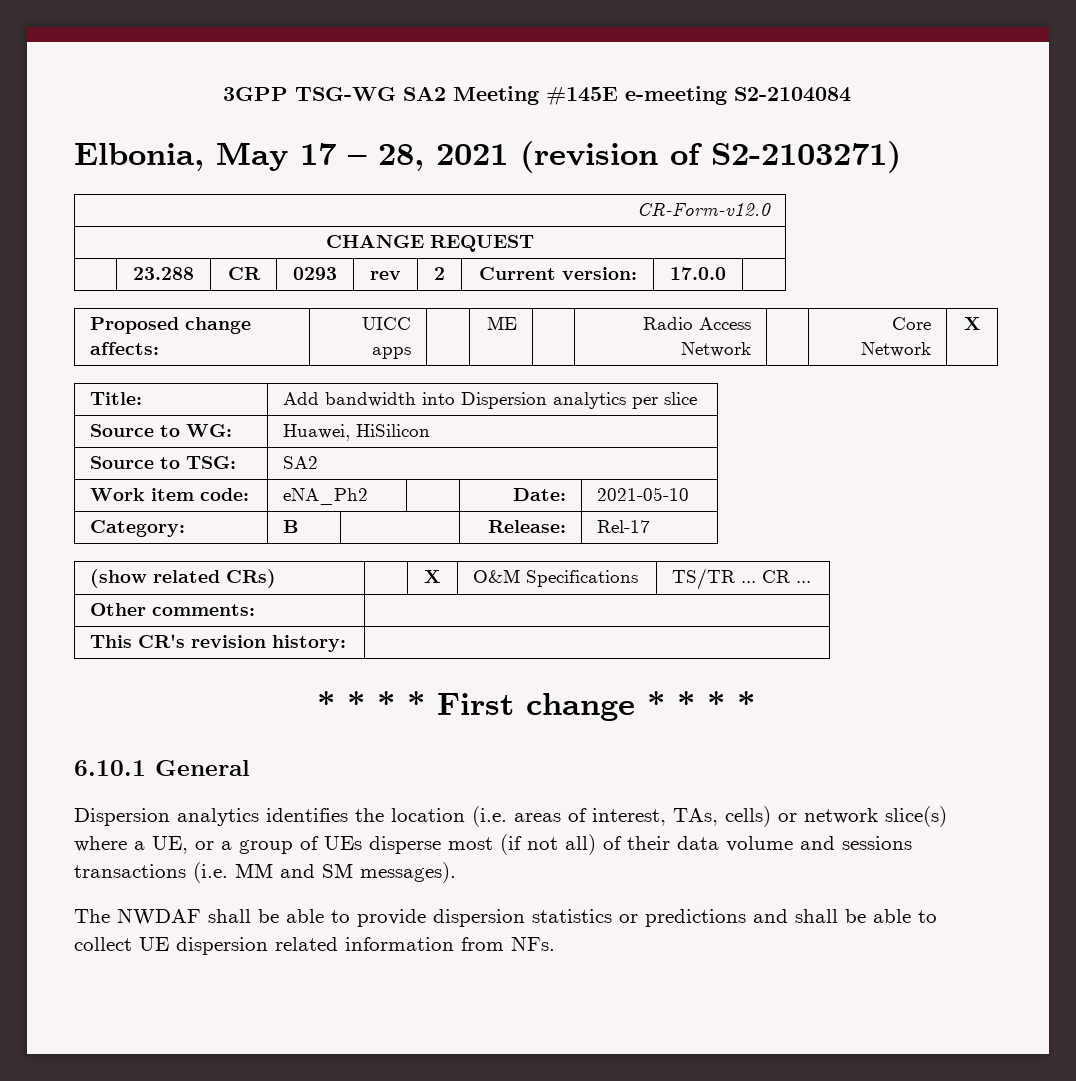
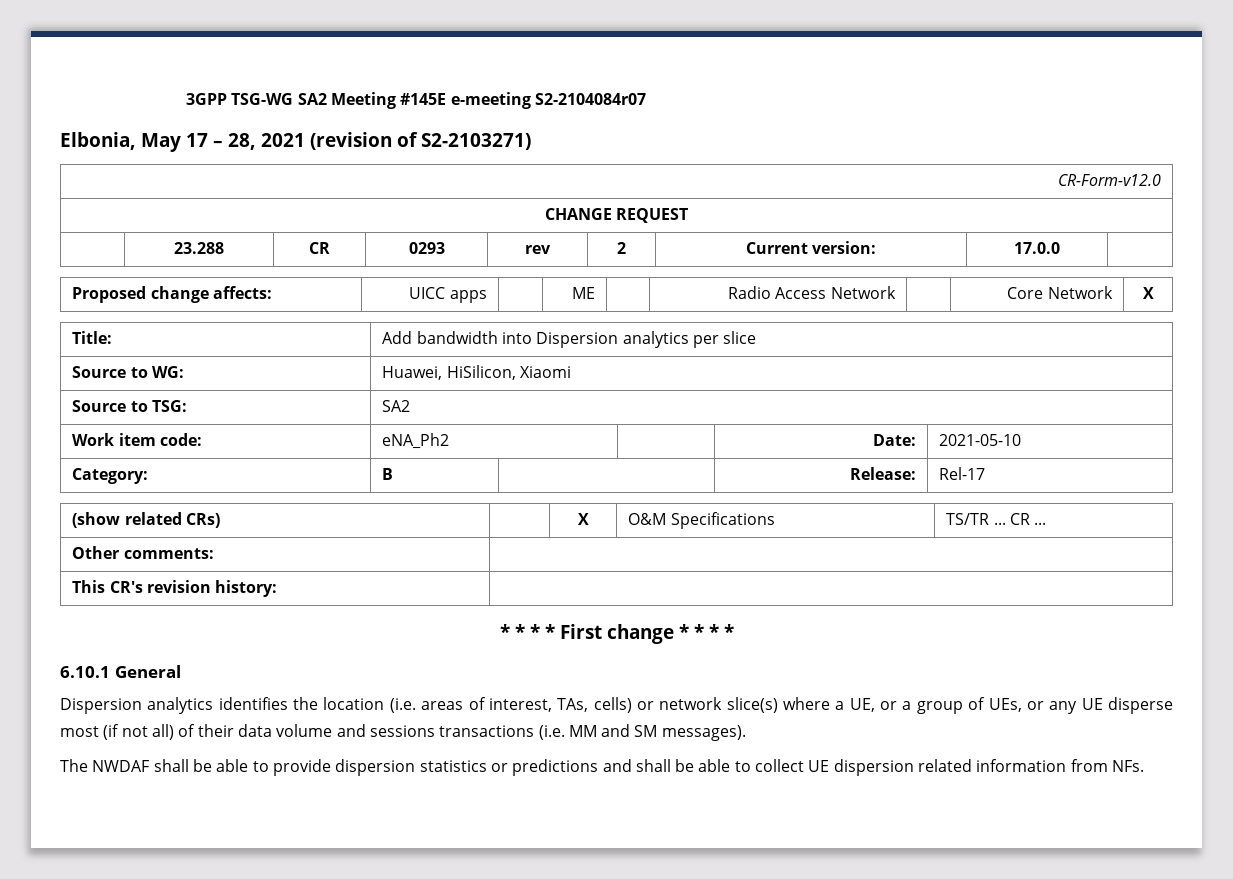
- 3GPP TSG-WG SA2 Meeting #145E e-meeting S2-2104084
+ 3GPP TSG-WG SA2 Meeting #145E e-meeting S2-2104084r07
- Source to WG: | Huawei, HiSilicon
+ Source to WG: | Huawei, HiSilicon, Xiaomi
- Dispersion analytics identifies the location (i.e. areas of interest, TAs, cells) or network slice(s) where a UE, or a group of UEs disperse most (if not all) of their data volume and sessions transactions (i.e. MM and SM messages).
+ Dispersion analytics identifies the location (i.e. areas of interest, TAs, cells) or network slice(s) where a UE, or a group of UEs, or any UE disperse most (if not all) of their data volume and sessions transactions (i.e. MM and SM messages).

